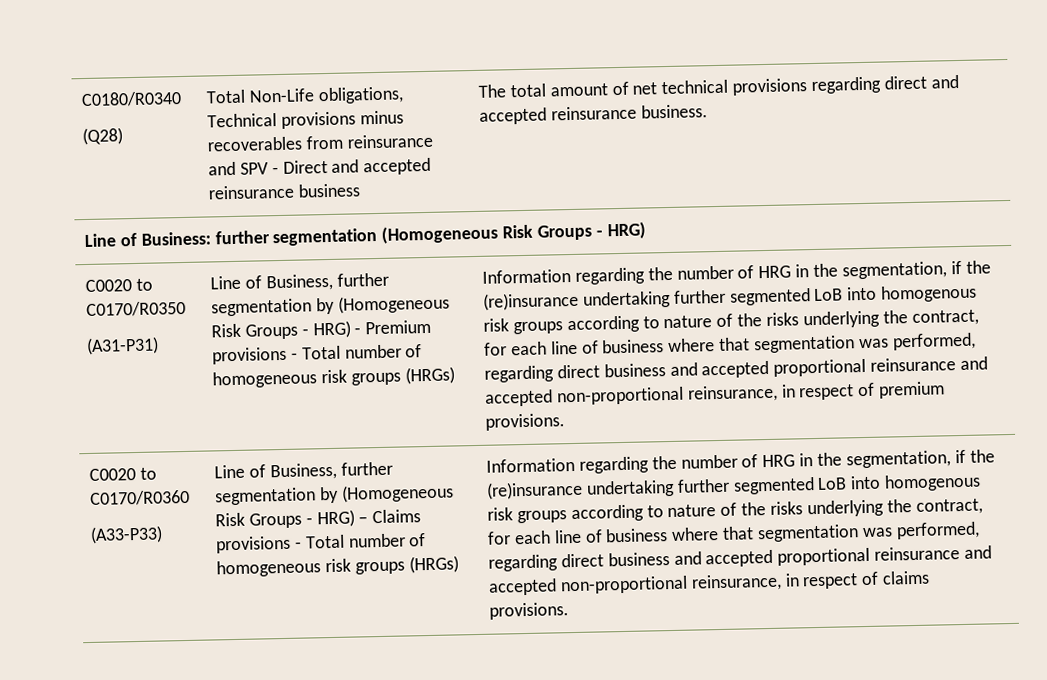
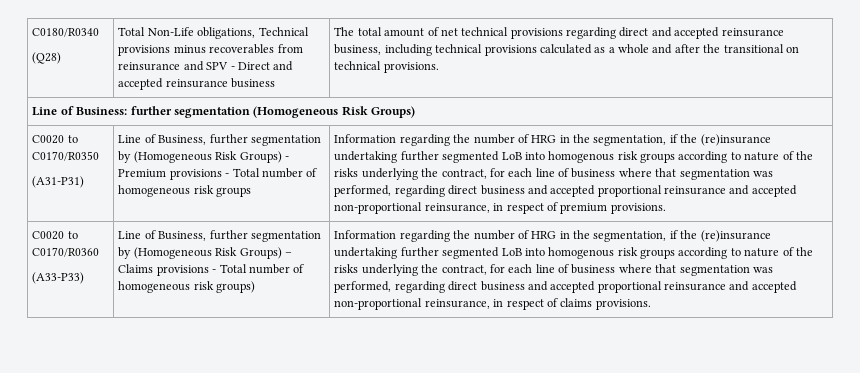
- The total amount of net technical provisions regarding direct and accepted reinsurance business.
+ The total amount of net technical provisions regarding direct and accepted reinsurance business, including technical provisions calculated as a whole and after the transitional on technical provisions.
- Line of Business: further segmentation (Homogeneous Risk Groups - HRG)
+ Line of Business: further segmentation (Homogeneous Risk Groups)
- Line of Business, further segmentation by (Homogeneous Risk Groups - HRG) - Premium provisions - Total number of homogeneous risk groups (HRGs)
+ Line of Business, further segmentation by (Homogeneous Risk Groups) - Premium provisions - Total number of homogeneous risk groups
- Line of Business, further segmentation by (Homogeneous Risk Groups - HRG) – Claims provisions - Total number of homogeneous risk groups (HRGs)
+ Line of Business, further segmentation by (Homogeneous Risk Groups) – Claims provisions - Total number of homogeneous risk groups)

